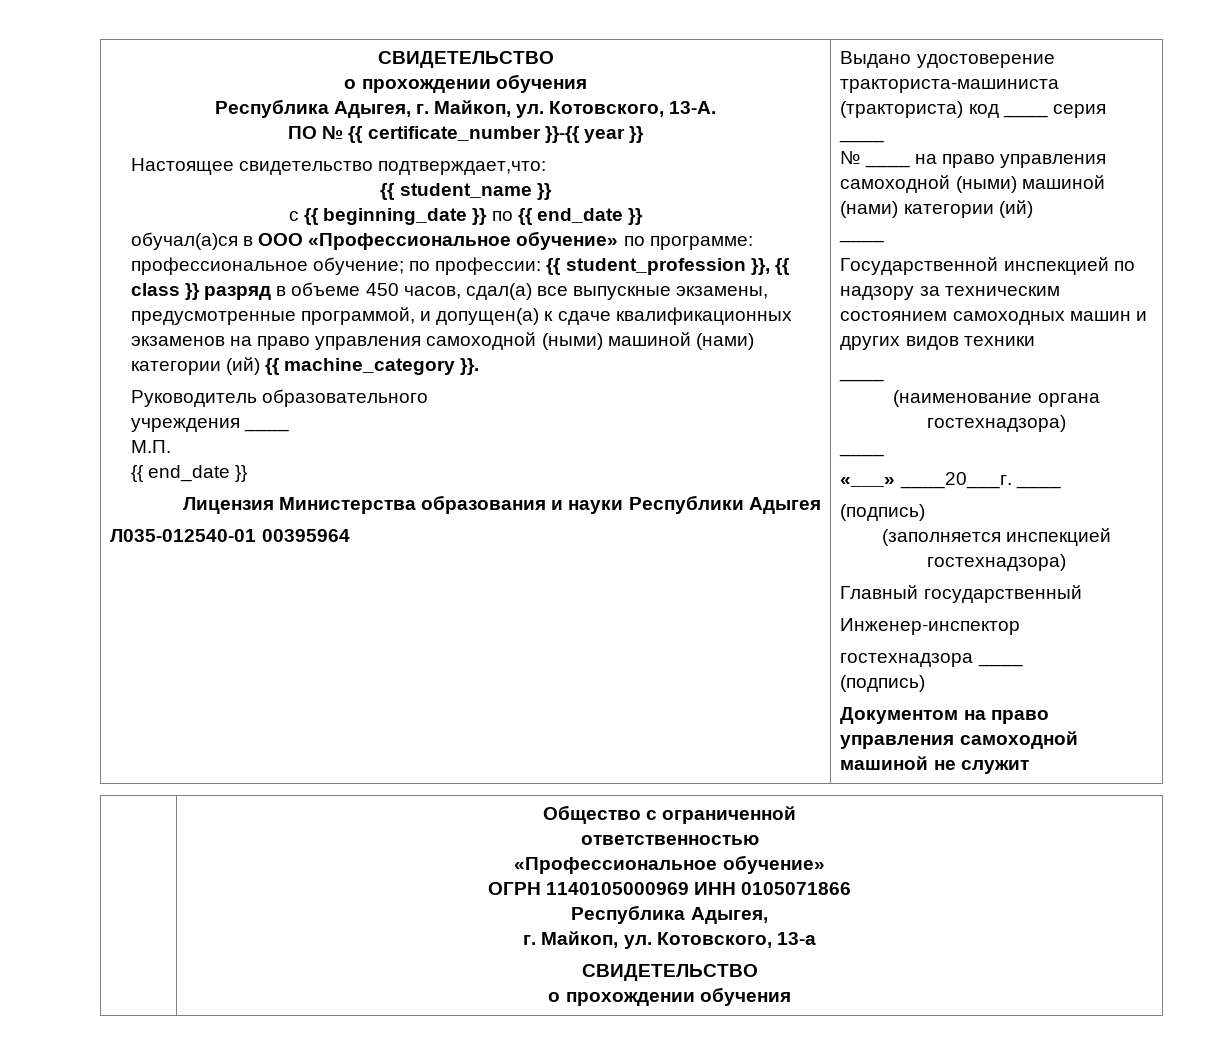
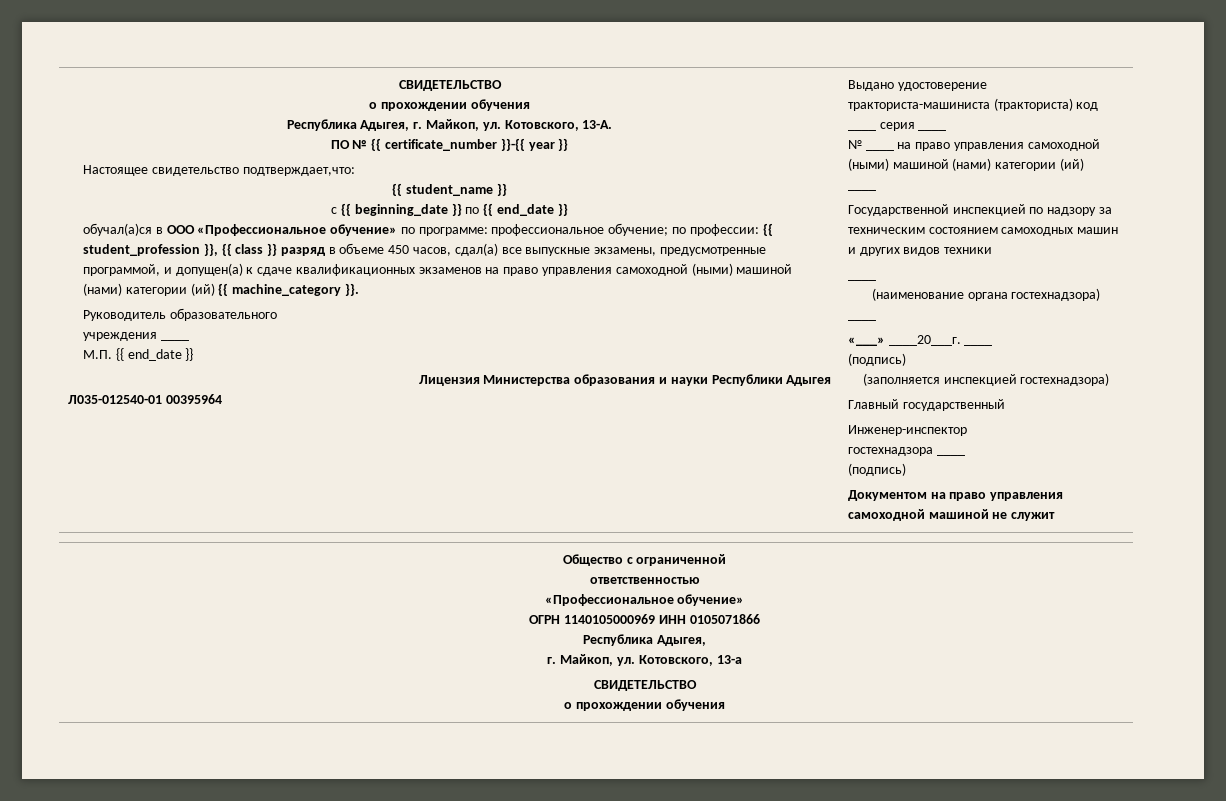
- М.П.
- {{ end_date }}
+ М.П. {{ end_date }}

